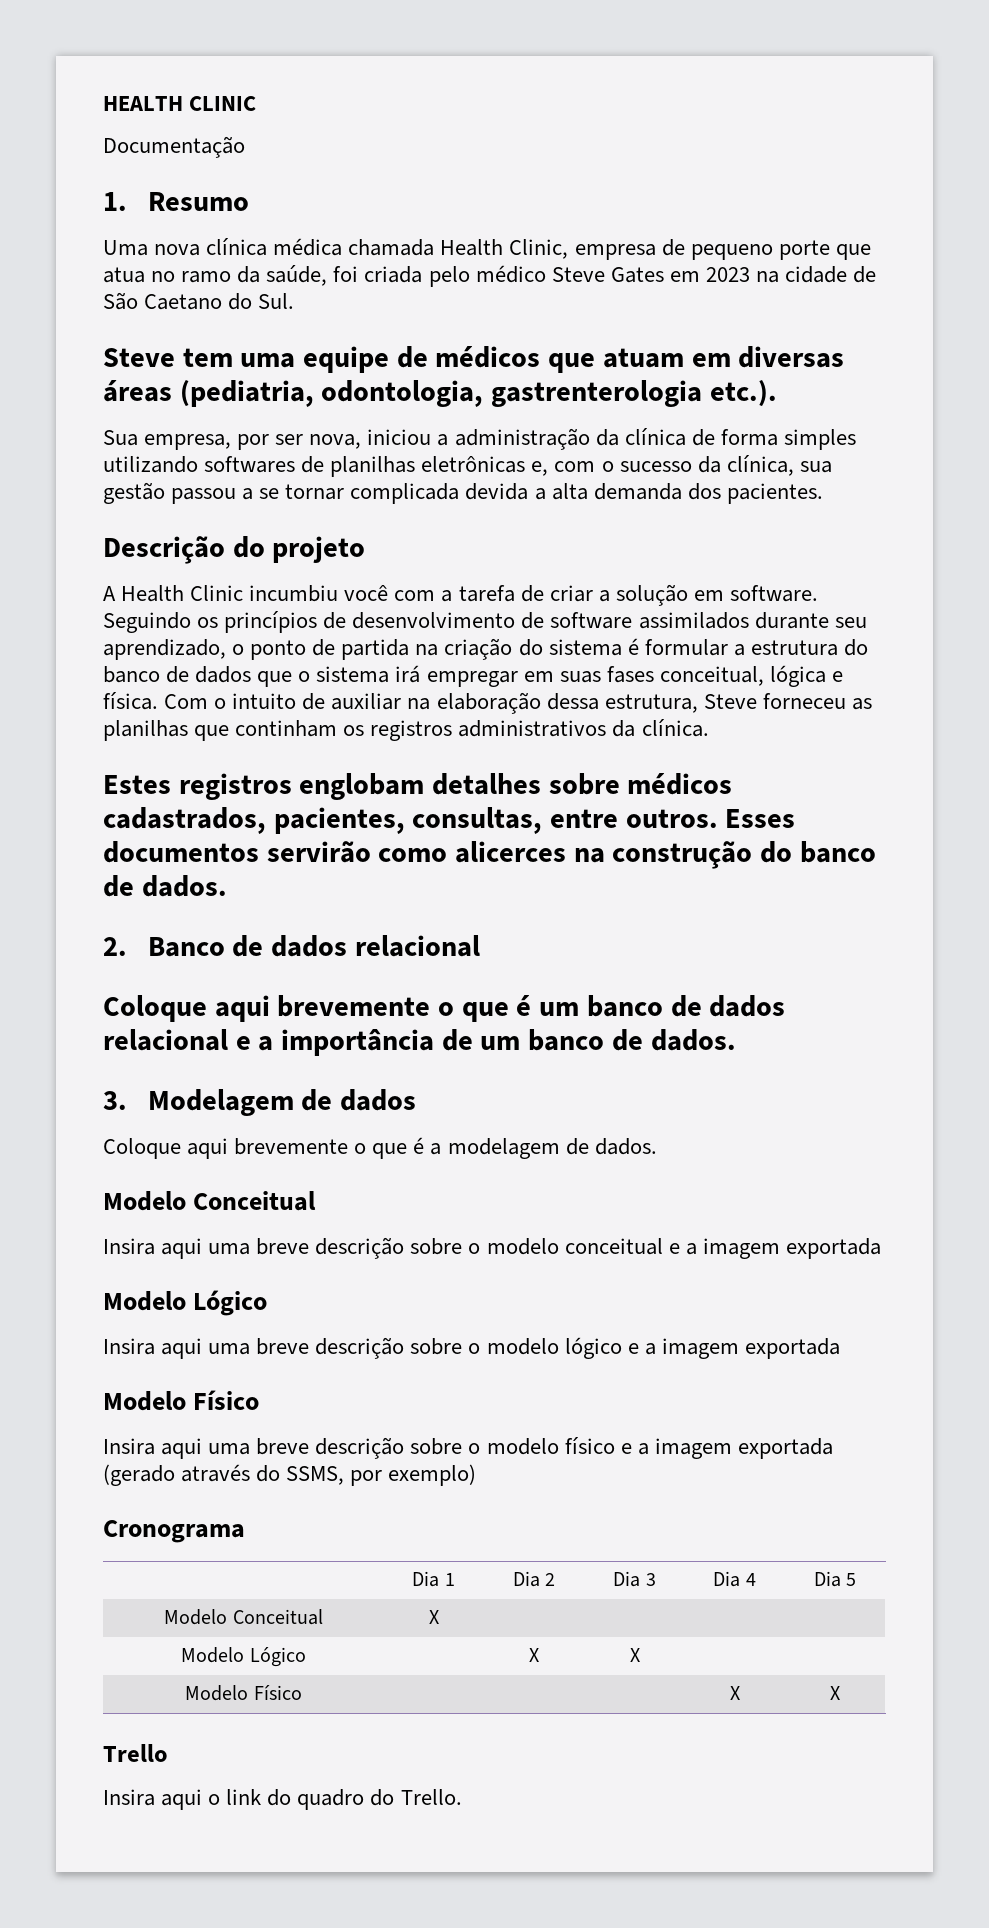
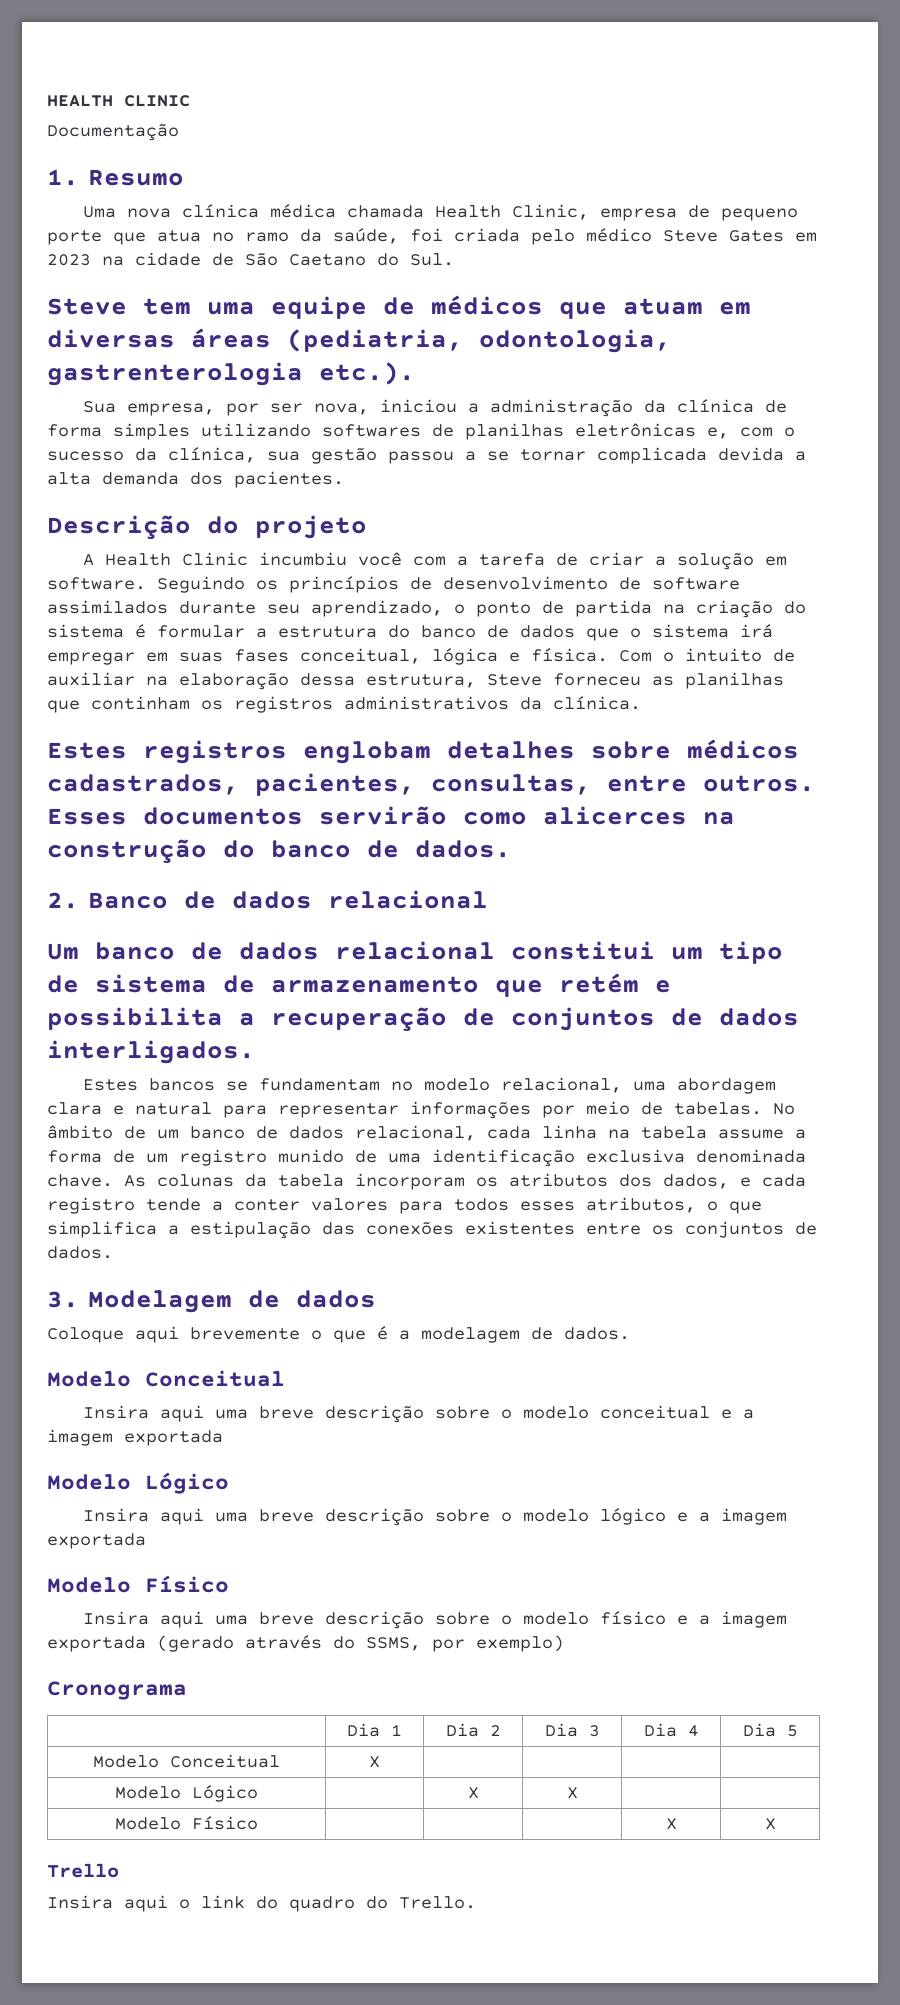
- Coloque aqui brevemente o que é um banco de dados relacional e a importância de um banco de dados.
+ Um banco de dados relacional constitui um tipo de sistema de armazenamento que retém e possibilita a recuperação de conjuntos de dados interligados.
+ Estes bancos se fundamentam no modelo relacional, uma abordagem clara e natural para representar informações por meio de tabelas. No âmbito de um banco de dados relacional, cada linha na tabela assume a forma de um registro munido de uma identificação exclusiva denominada chave. As colunas da tabela incorporam os atributos dos dados, e cada registro tende a conter valores para todos esses atributos, o que simplifica a estipulação das conexões existentes entre os conjuntos de dados.

